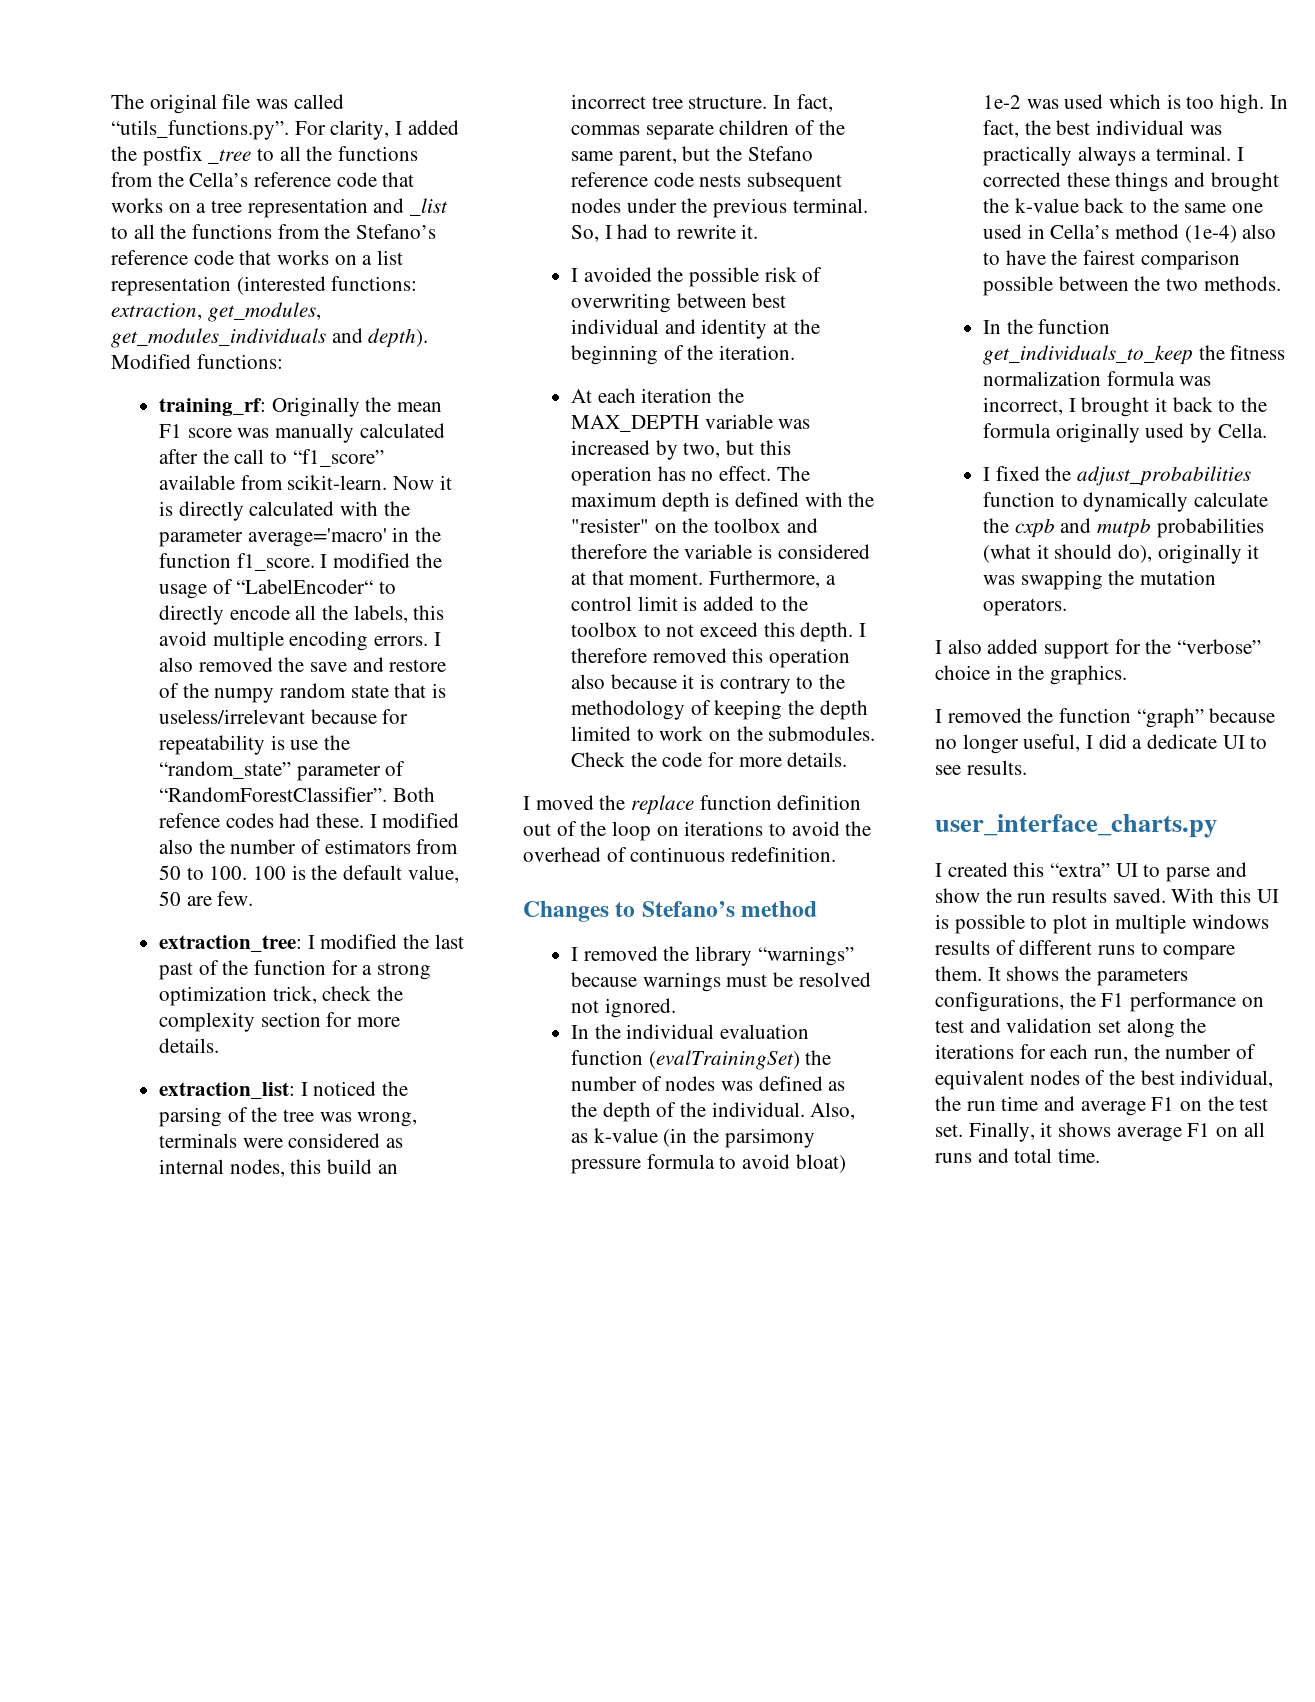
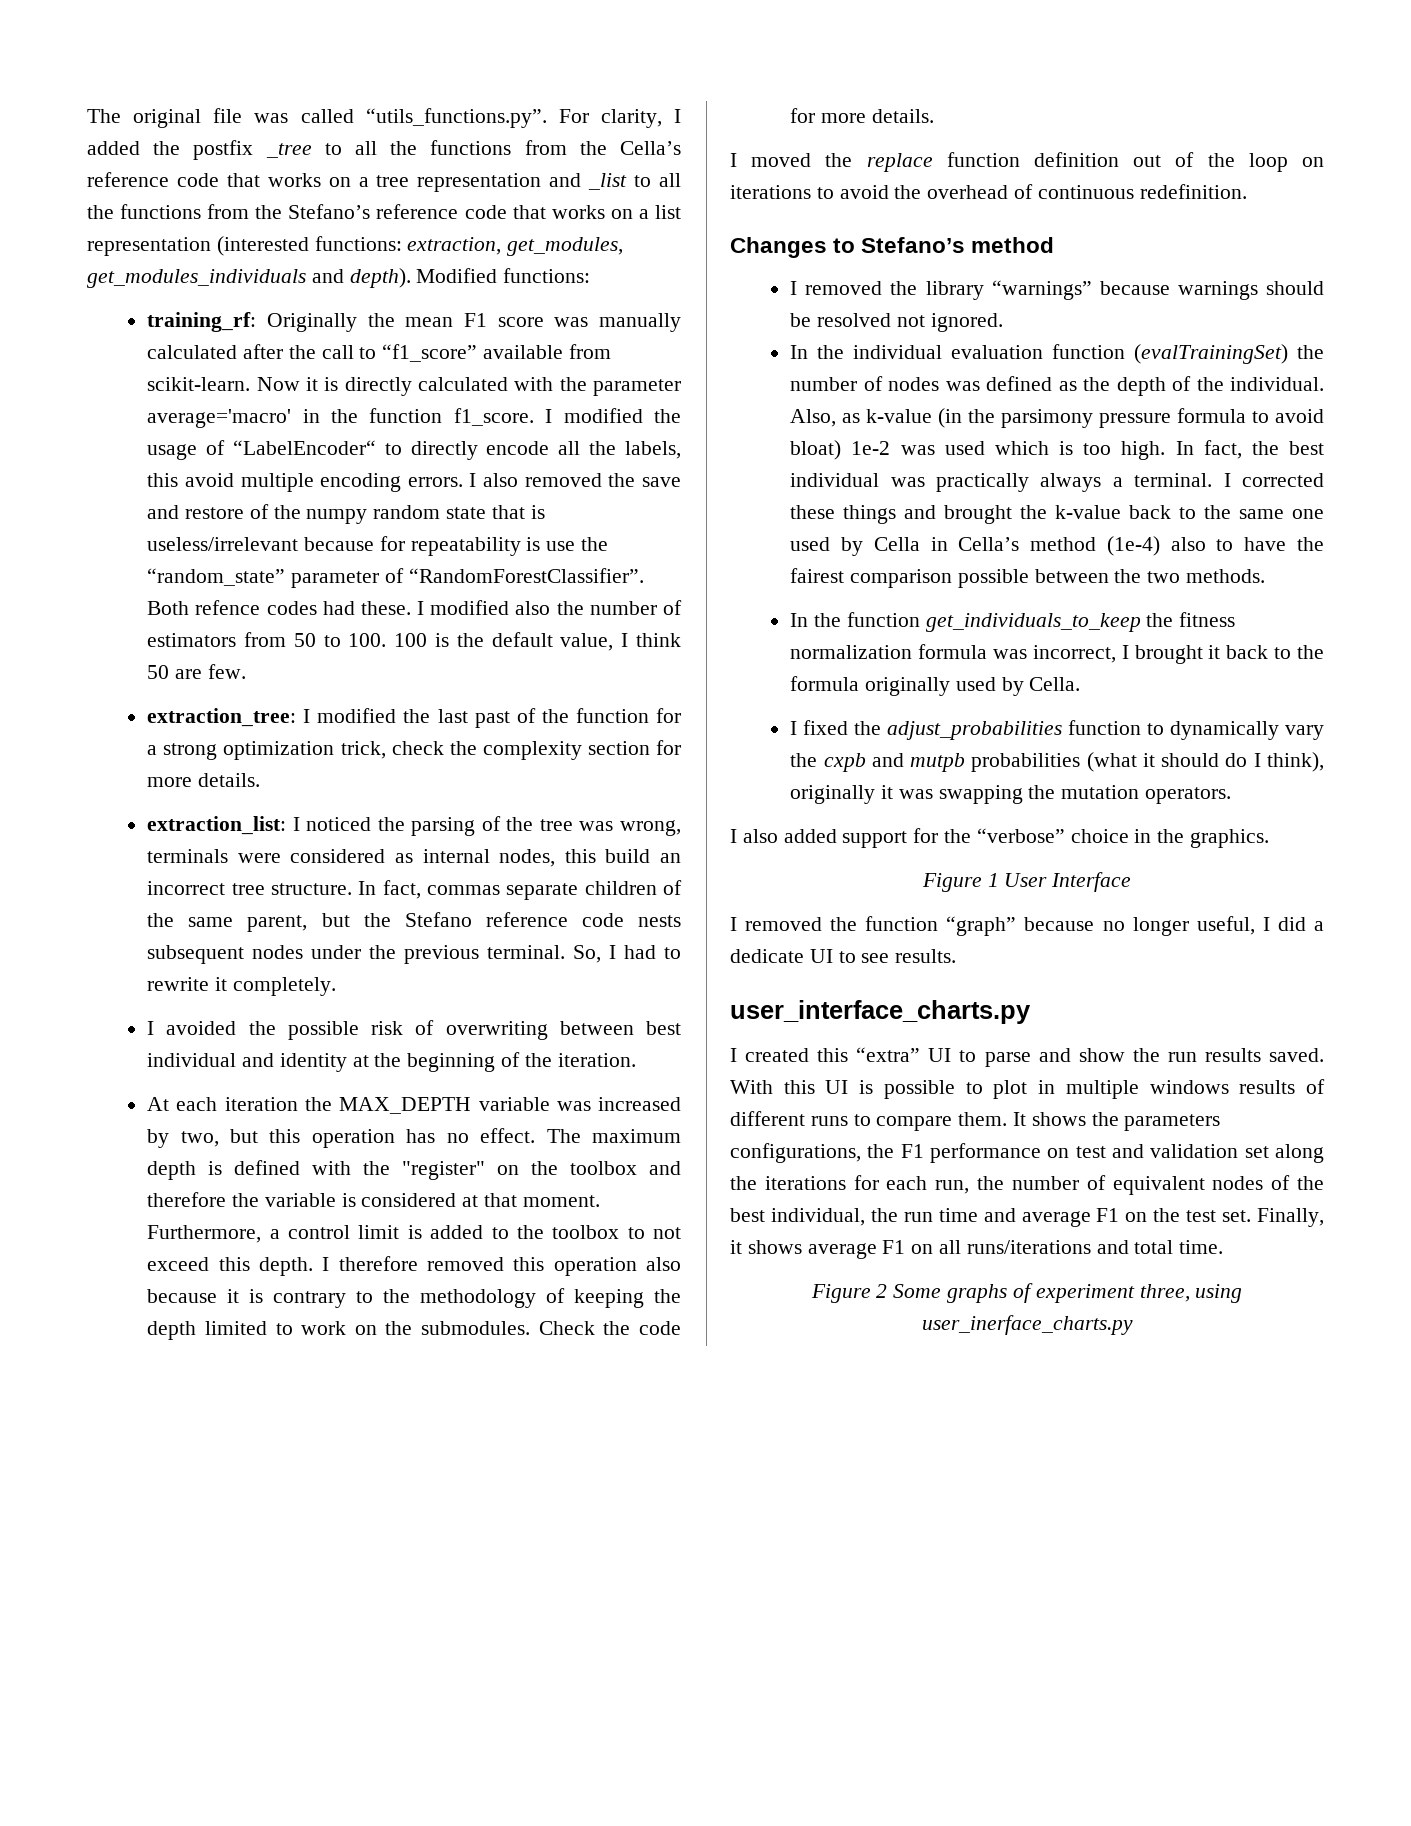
- I modified also the number of estimators from 50 to 100. 100 is the default value, 50 are few.
+ I modified also the number of estimators from 50 to 100. 100 is the default value, I think 50 are few.
- So, I had to rewrite it.
+ So, I had to rewrite it completely.
- The maximum depth is defined with the "resister" on the toolbox and therefore the variable is considered at that moment.
+ The maximum depth is defined with the "register" on the toolbox and therefore the variable is considered at that moment.
- I removed the library “warnings” because warnings must be resolved not ignored.
+ I removed the library “warnings” because warnings should be resolved not ignored.
- I corrected these things and brought the k-value back to the same one used in Cella’s method (1e-4) also to have the fairest comparison possible between the two methods.
+ I corrected these things and brought the k-value back to the same one used by Cella in Cella’s method (1e-4) also to have the fairest comparison possible between the two methods.
- I fixed the adjust_probabilities function to dynamically calculate the cxpb and mutpb probabilities (what it should do), originally it was swapping the mutation operators.
+ I fixed the adjust_probabilities function to dynamically vary the cxpb and mutpb probabilities (what it should do I think), originally it was swapping the mutation operators.
+ Figure 1 User Interface
- Finally, it shows average F1 on all runs and total time.
+ Finally, it shows average F1 on all runs/iterations and total time.
+ Figure 2 Some graphs of experiment three, using user_inerface_charts.py

